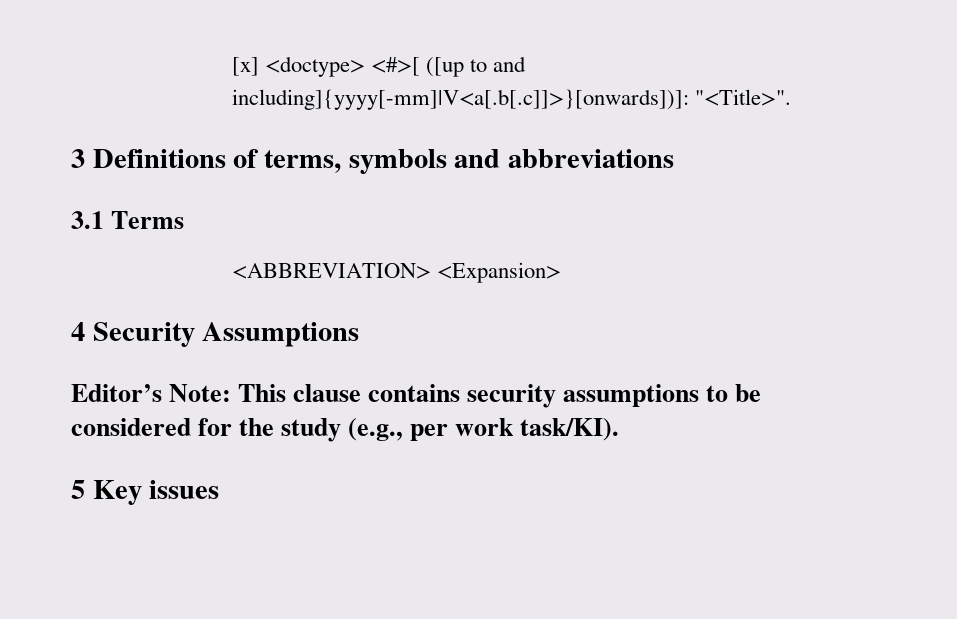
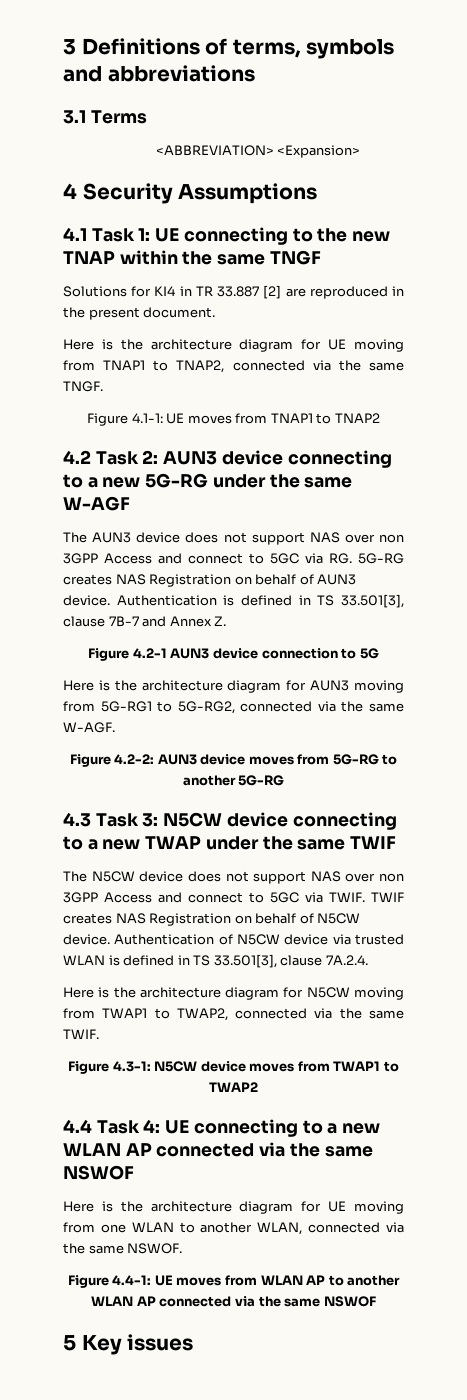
- [x] <doctype> <#>[ ([up to and including]{yyyy[-mm]|V<a[.b[.c]]>}[onwards])]: "<Title>".
- Editor’s Note: This clause contains security assumptions to be considered for the study (e.g., per work task/KI).
+ 4.1 Task 1: UE connecting to the new TNAP within the same TNGF
+ Solutions for KI4 in TR 33.887 [2] are reproduced in the present document.
+ Here is the architecture diagram for UE moving from TNAP1 to TNAP2, connected via the same TNGF.
+ Figure 4.1-1: UE moves from TNAP1 to TNAP2
+ 4.2 Task 2: AUN3 device connecting to a new 5G-RG under the same W-AGF
+ The AUN3 device does not support NAS over non 3GPP Access and connect to 5GC via RG. 5G-RG creates NAS Registration on behalf of AUN3 device. Authentication is defined in TS 33.501[3], clause 7B-7 and Annex Z.
+ Figure 4.2-1 AUN3 device connection to 5G
+ Here is the architecture diagram for AUN3 moving from 5G-RG1 to 5G-RG2, connected via the same W-AGF.
+ Figure 4.2-2: AUN3 device moves from 5G-RG to another 5G-RG
+ 4.3 Task 3: N5CW device connecting to a new TWAP under the same TWIF
+ The N5CW device does not support NAS over non 3GPP Access and connect to 5GC via TWIF. TWIF creates NAS Registration on behalf of N5CW device. Authentication of N5CW device via trusted WLAN is defined in TS 33.501[3], clause 7A.2.4.
+ Here is the architecture diagram for N5CW moving from TWAP1 to TWAP2, connected via the same TWIF.
+ Figure 4.3-1: N5CW device moves from TWAP1 to TWAP2
+ 4.4 Task 4: UE connecting to a new WLAN AP connected via the same NSWOF
+ Here is the architecture diagram for UE moving from one WLAN to another WLAN, connected via the same NSWOF.
+ Figure 4.4-1: UE moves from WLAN AP to another WLAN AP connected via the same NSWOF

